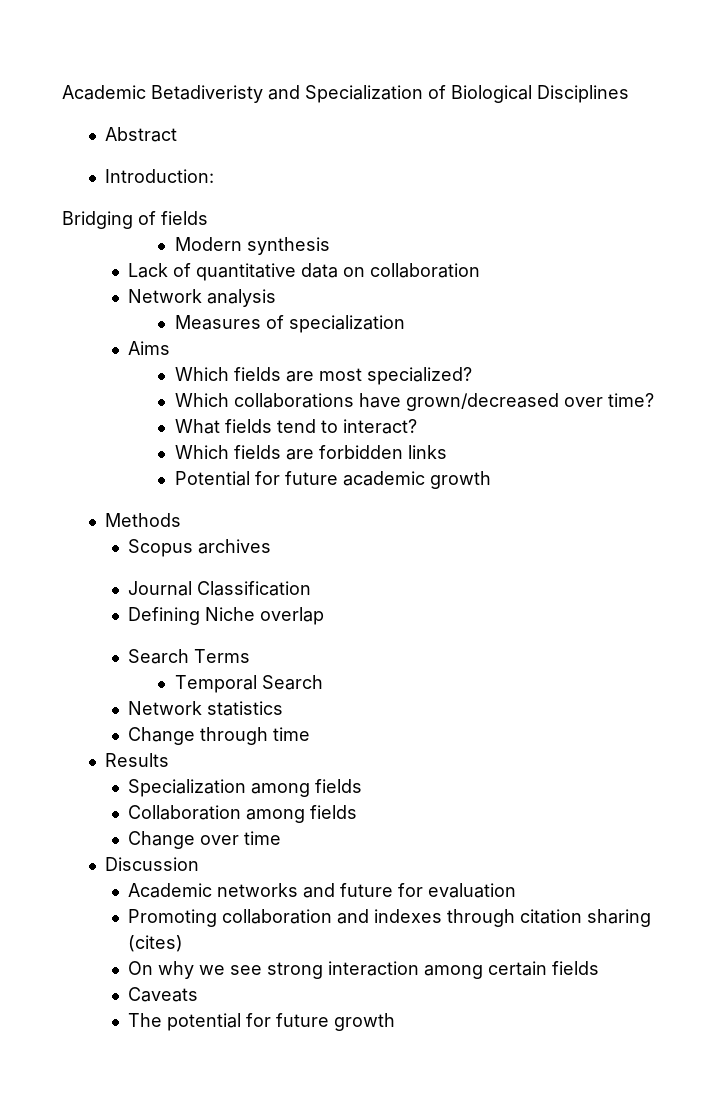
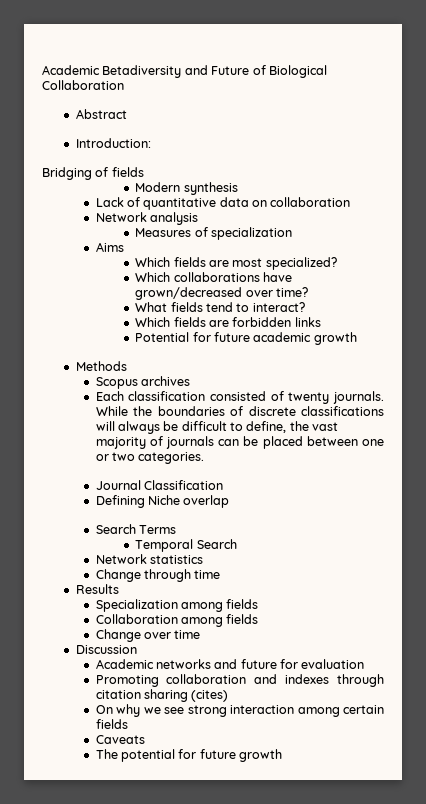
- Academic Betadiveristy and Specialization of Biological Disciplines
+ Academic Betadiversity and Future of Biological Collaboration
+ Each classification consisted of twenty journals. While the boundaries of discrete classifications will always be difficult to define, the vast majority of journals can be placed between one or two categories.

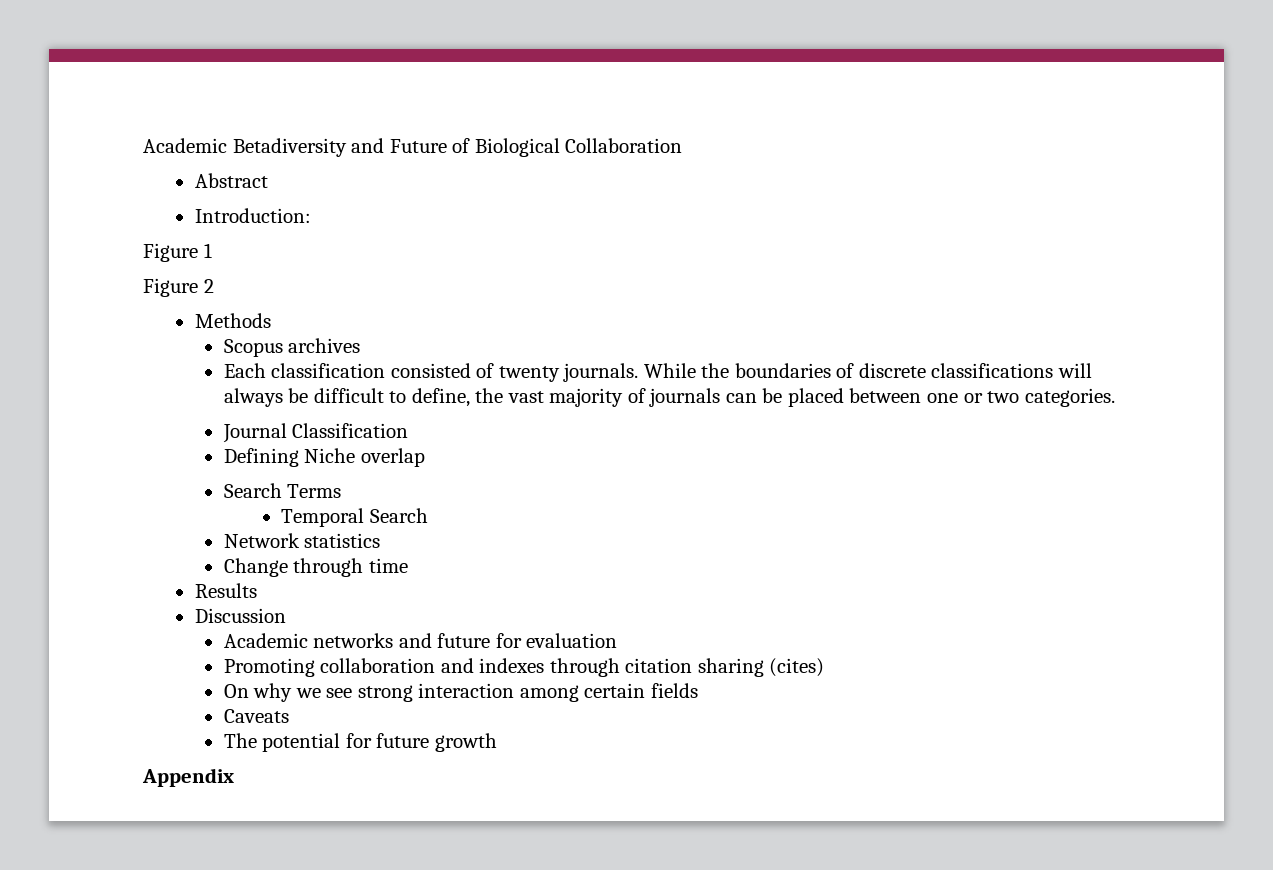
- Bridging of fields
- Modern synthesis
- Lack of quantitative data on collaboration
- Network analysis
- Measures of specialization
- Aims
- Which fields are most specialized?
- Which collaborations have grown/decreased over time?
- What fields tend to interact?
- Which fields are forbidden links
- Potential for future academic growth
+ Figure 1
+ Figure 2
- Specialization among fields
- Collaboration among fields
- Change over time
+ Appendix

